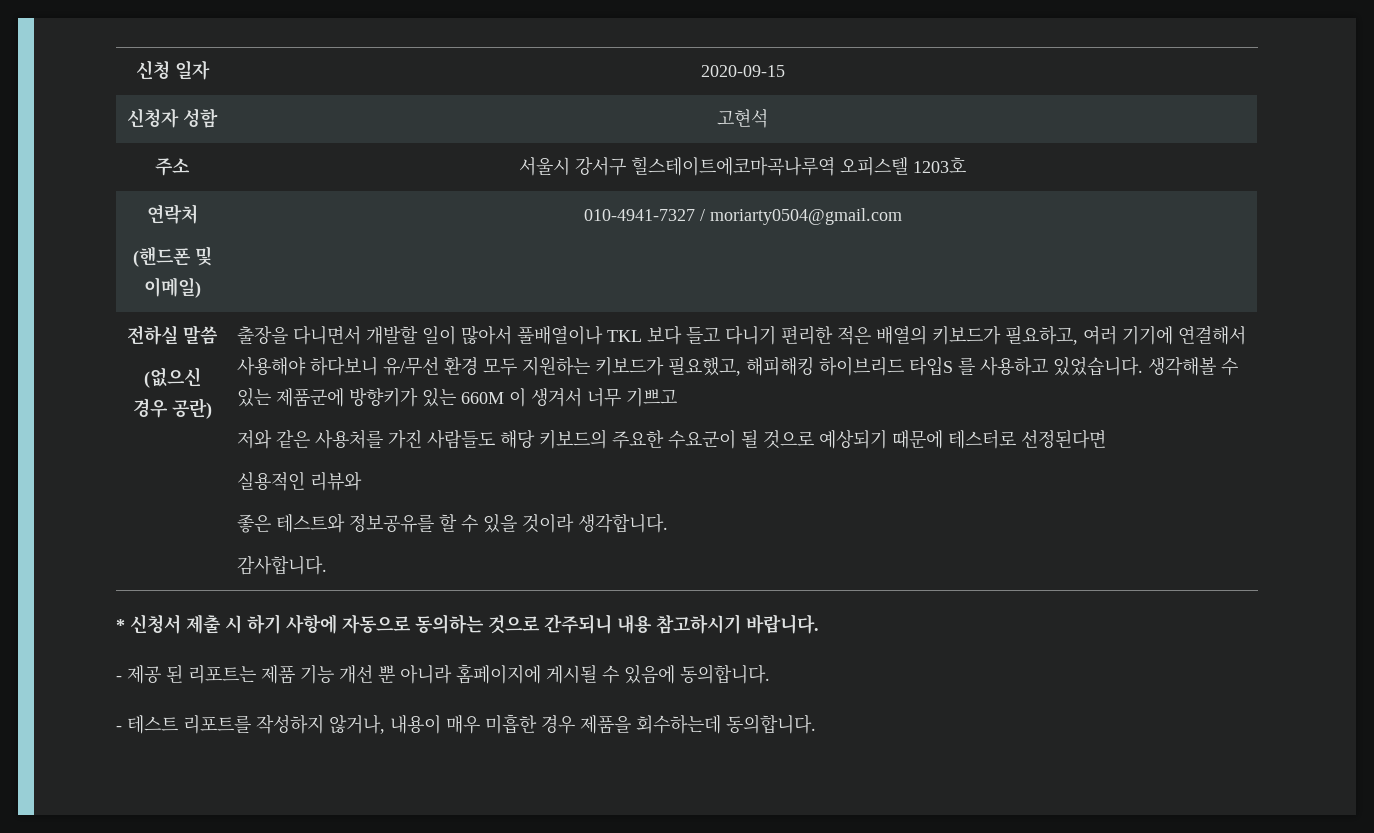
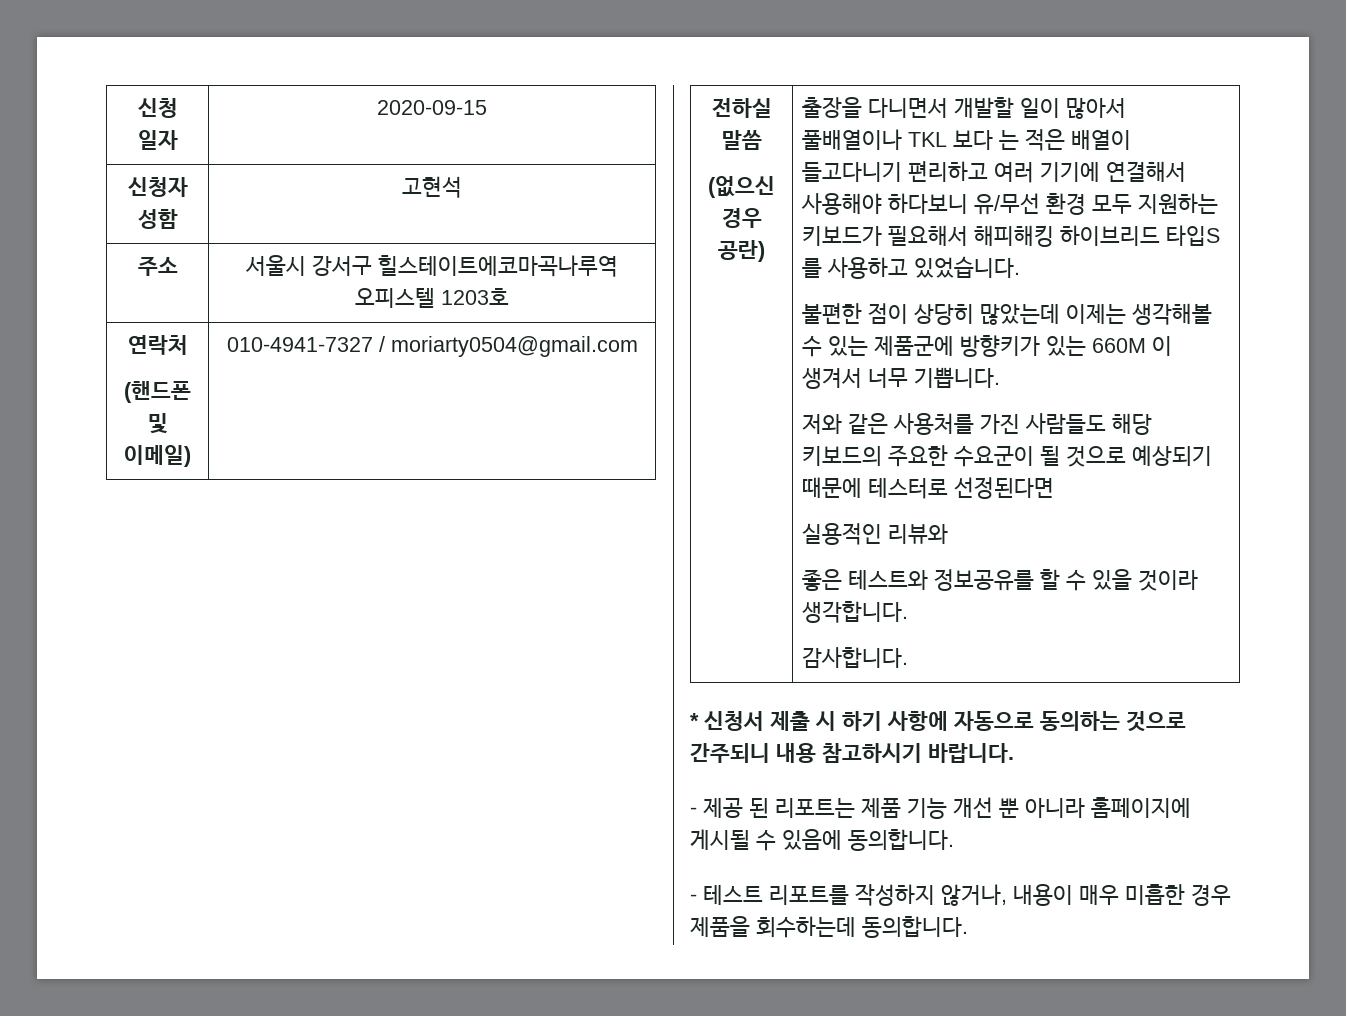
- 출장을 다니면서 개발할 일이 많아서 풀배열이나 TKL 보다 들고 다니기 편리한 적은 배열의 키보드가 필요하고, 여러 기기에 연결해서 사용해야 하다보니 유/무선 환경 모두 지원하는 키보드가 필요했고, 해피해킹 하이브리드 타입S 를 사용하고 있었습니다. 생각해볼 수 있는 제품군에 방향키가 있는 660M 이 생겨서 너무 기쁘고
+ 출장을 다니면서 개발할 일이 많아서 풀배열이나 TKL 보다 는 적은 배열이 들고다니기 편리하고 여러 기기에 연결해서 사용해야 하다보니 유/무선 환경 모두 지원하는 키보드가 필요해서 해피해킹 하이브리드 타입S 를 사용하고 있었습니다.
+ 불편한 점이 상당히 많았는데 이제는 생각해볼 수 있는 제품군에 방향키가 있는 660M 이 생겨서 너무 기쁩니다.

